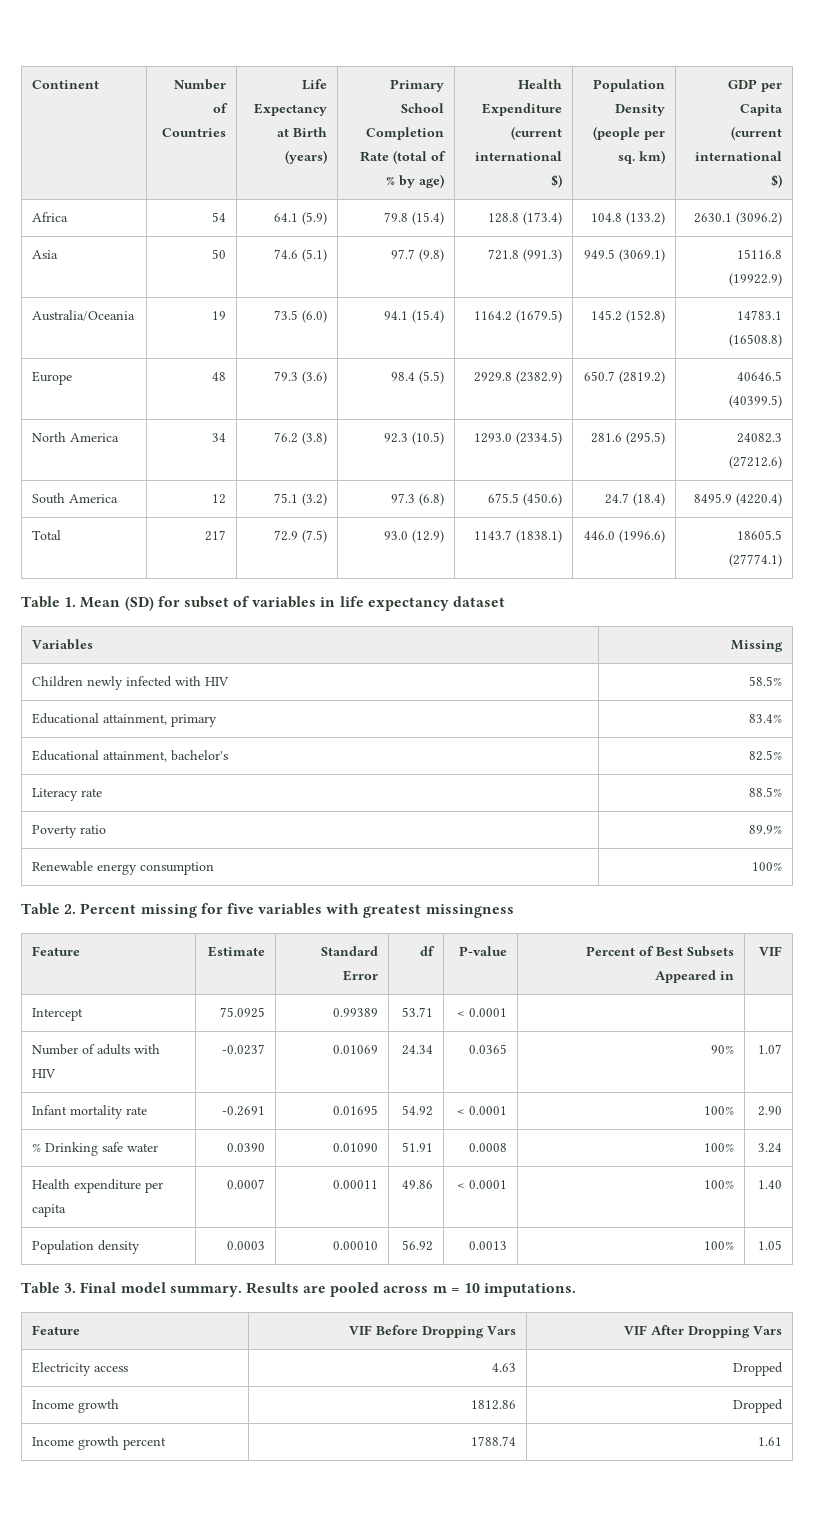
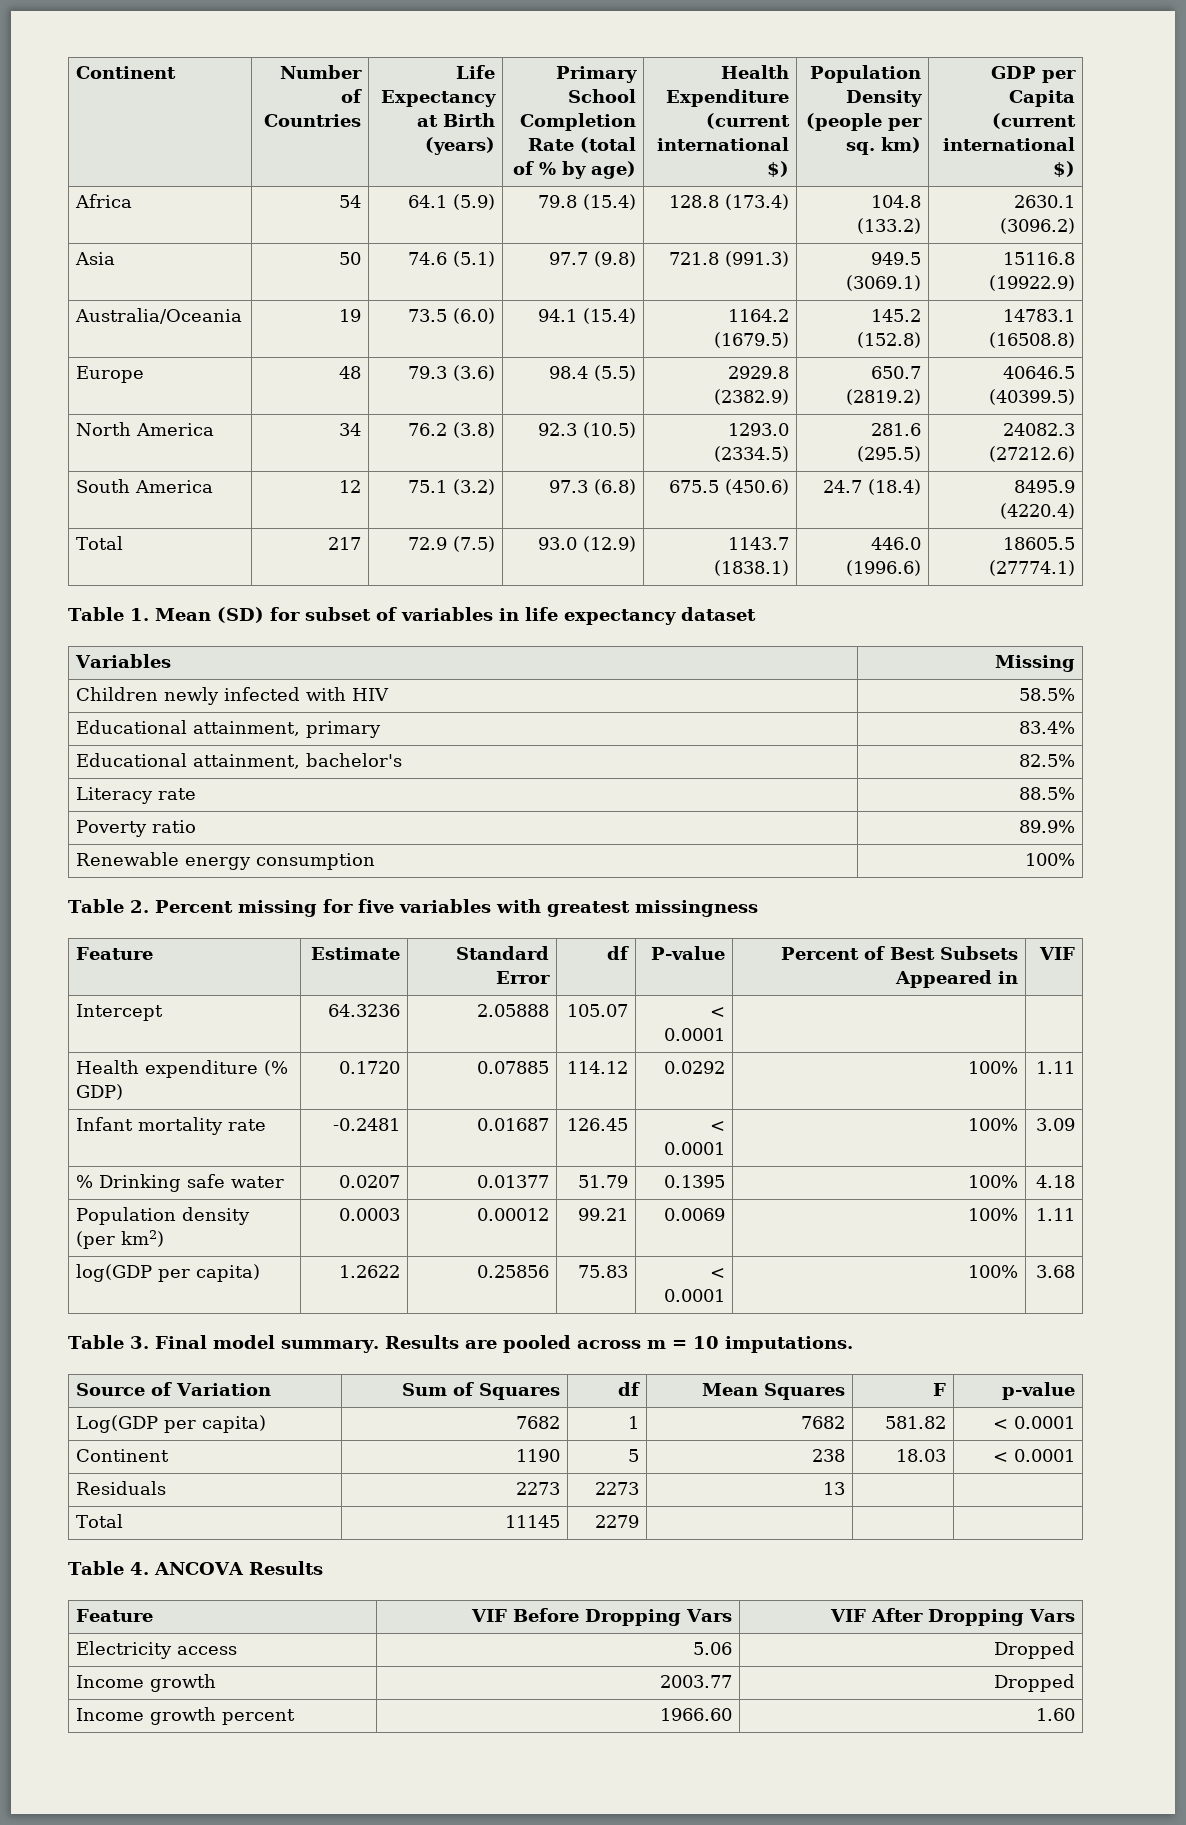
- Intercept | 75.0925 | 0.99389 | 53.71 | < 0.0001 | |
+ Intercept | 64.3236 | 2.05888 | 105.07 | < 0.0001 | |
- Number of adults with HIV | -0.0237 | 0.01069 | 24.34 | 0.0365 | 90% | 1.07
+ Health expenditure (% GDP) | 0.1720 | 0.07885 | 114.12 | 0.0292 | 100% | 1.11
- Infant mortality rate | -0.2691 | 0.01695 | 54.92 | < 0.0001 | 100% | 2.90
+ Infant mortality rate | -0.2481 | 0.01687 | 126.45 | < 0.0001 | 100% | 3.09
- % Drinking safe water | 0.0390 | 0.01090 | 51.91 | 0.0008 | 100% | 3.24
- Health expenditure per capita | 0.0007 | 0.00011 | 49.86 | < 0.0001 | 100% | 1.40
- Population density | 0.0003 | 0.00010 | 56.92 | 0.0013 | 100% | 1.05
+ % Drinking safe water | 0.0207 | 0.01377 | 51.79 | 0.1395 | 100% | 4.18
+ Population density (per km2) | 0.0003 | 0.00012 | 99.21 | 0.0069 | 100% | 1.11
+ log(GDP per capita) | 1.2622 | 0.25856 | 75.83 | < 0.0001 | 100% | 3.68
+ Source of Variation | Sum of Squares | df | Mean Squares | F | p-value
+ Log(GDP per capita) | 7682 | 1 | 7682 | 581.82 | < 0.0001
+ Continent | 1190 | 5 | 238 | 18.03 | < 0.0001
+ Residuals | 2273 | 2273 | 13 | |
+ Total | 11145 | 2279 | | |
+ Table 4. ANCOVA Results
- Electricity access | 4.63 | Dropped
+ Electricity access | 5.06 | Dropped
- Income growth | 1812.86 | Dropped
+ Income growth | 2003.77 | Dropped
- Income growth percent | 1788.74 | 1.61
+ Income growth percent | 1966.60 | 1.60

